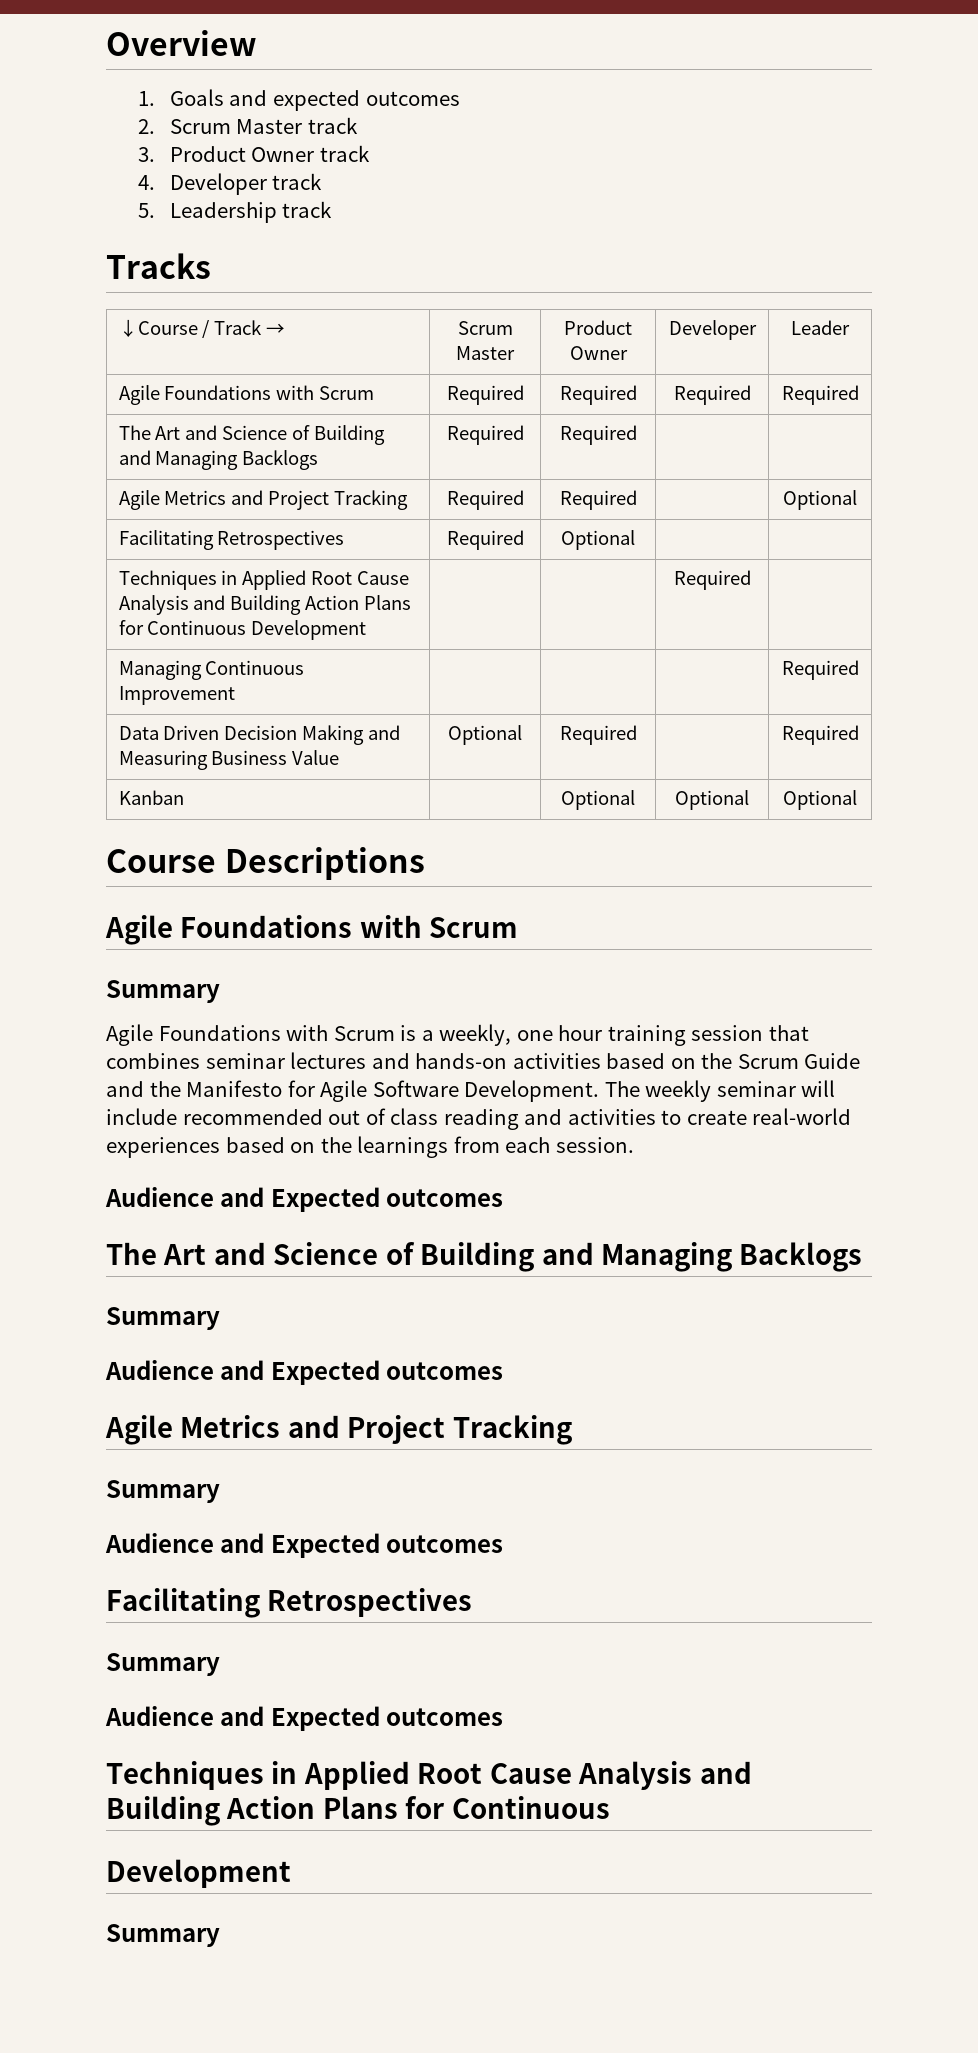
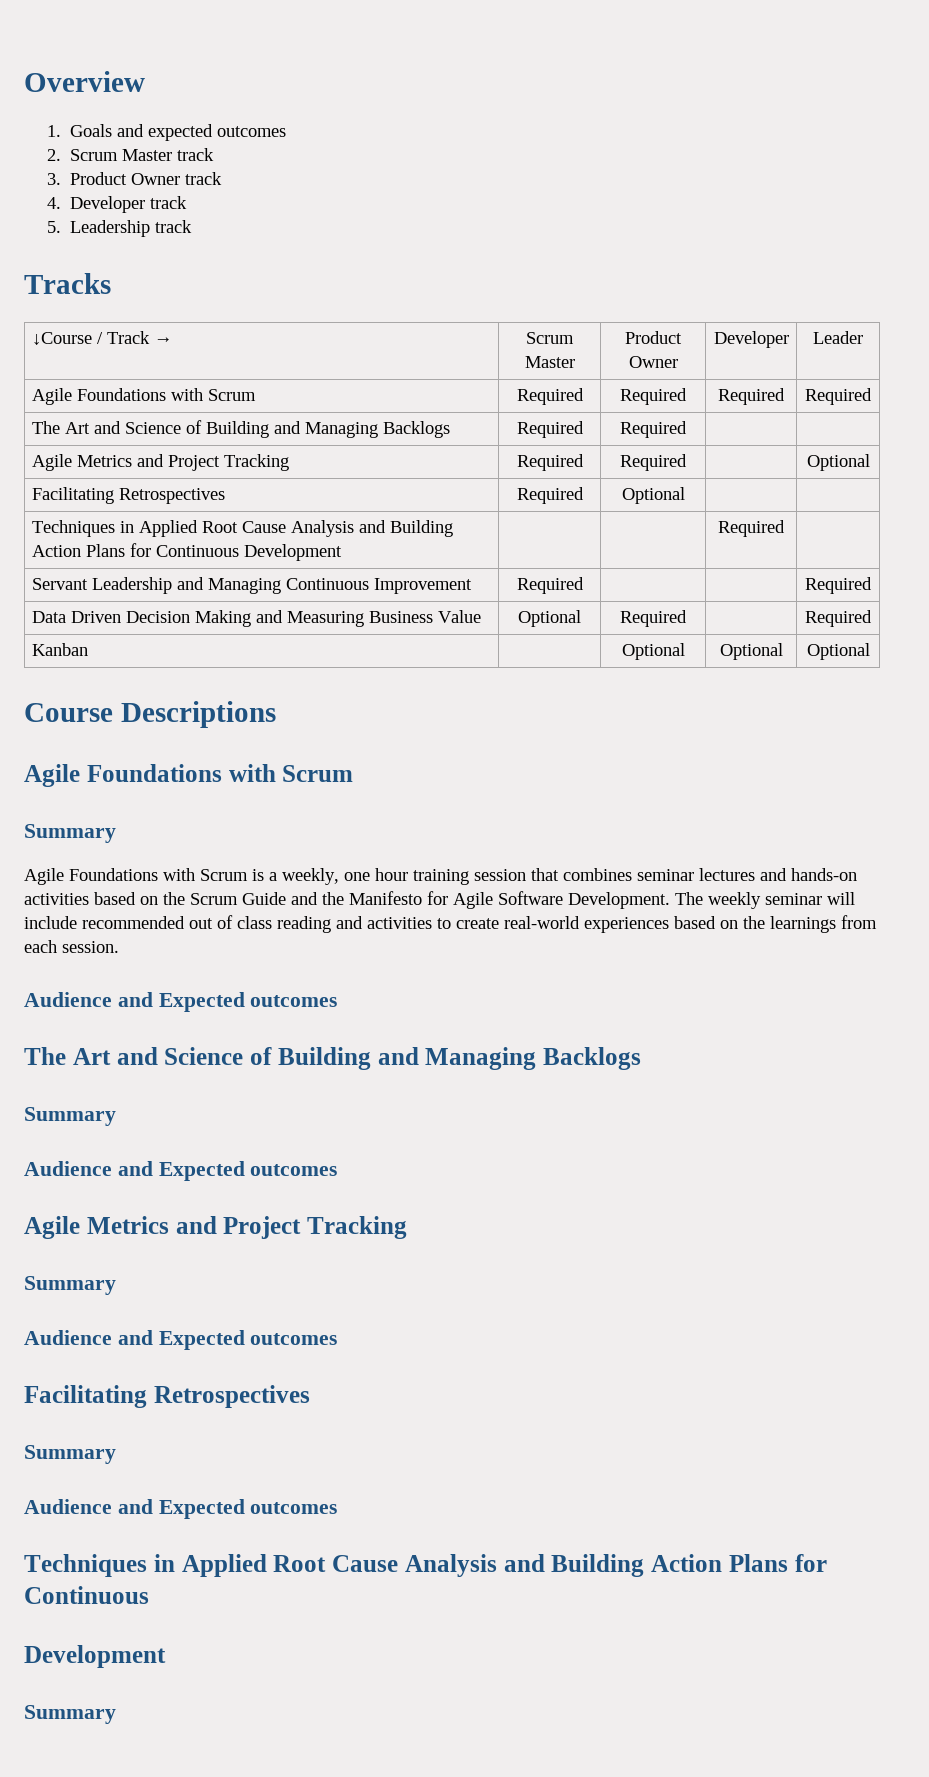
- Managing Continuous Improvement | | | | Required
+ Servant Leadership and Managing Continuous Improvement | Required | | | Required

